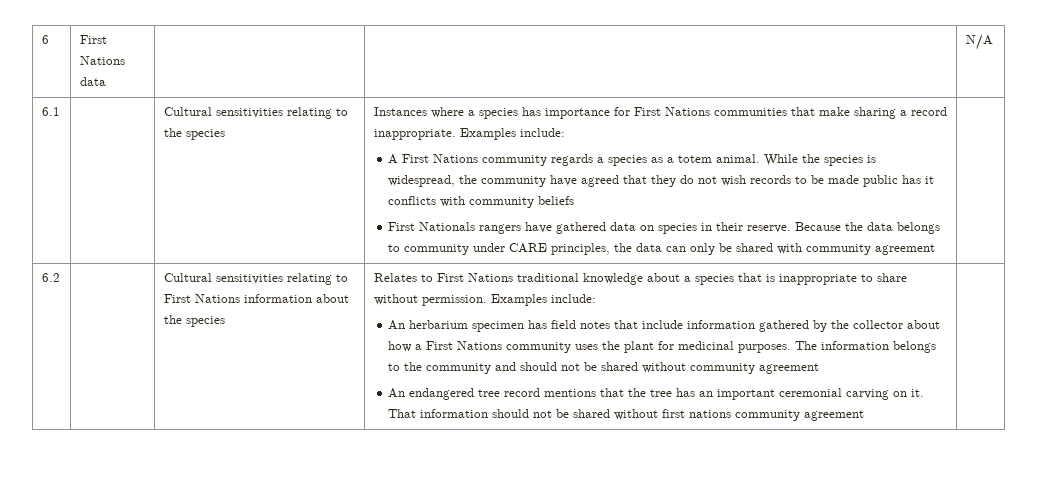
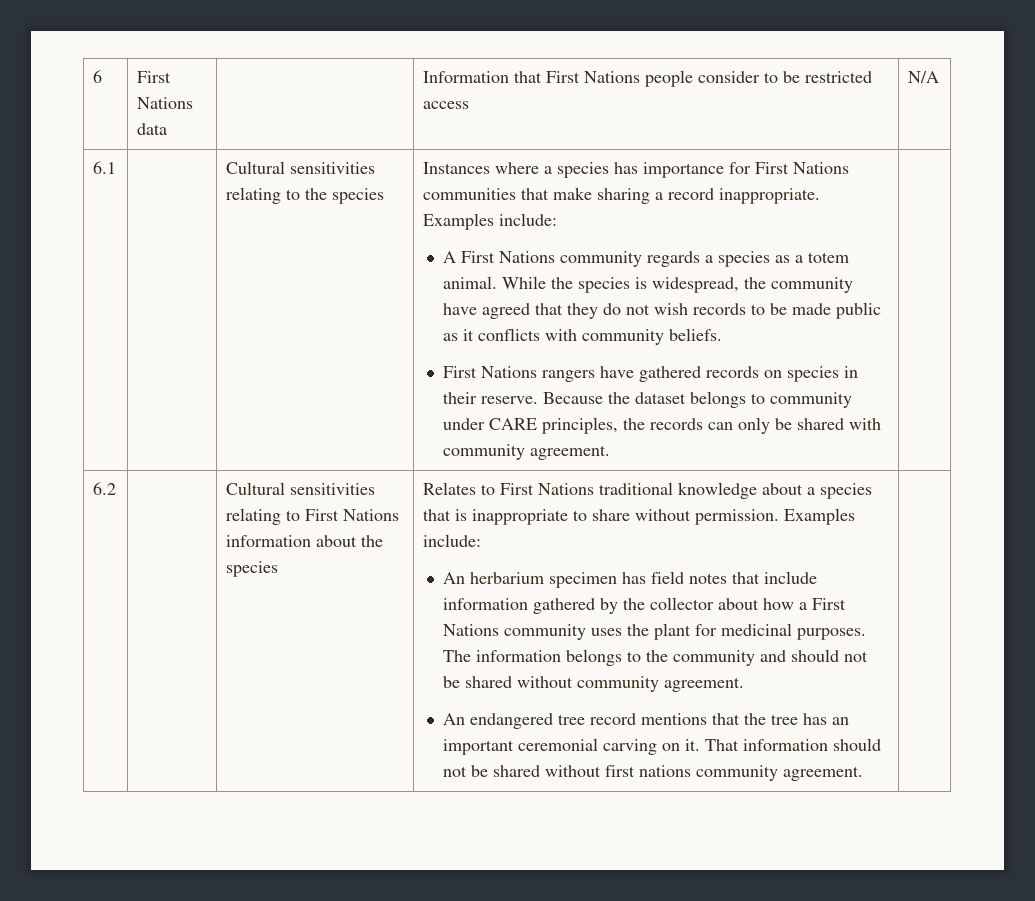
- 6 | First Nations data | | | N/A
+ 6 | First Nations data | | Information that First Nations people consider to be restricted access | N/A
- While the species is widespread, the community have agreed that they do not wish records to be made public has it conflicts with community beliefs
- First Nationals rangers have gathered data on species in their reserve.
+ While the species is widespread, the community have agreed that they do not wish records to be made public as it conflicts with community beliefs.
+ First Nations rangers have gathered records on species in their reserve.
- Because the data belongs to community under CARE principles, the data can only be shared with community agreement
+ Because the dataset belongs to community under CARE principles, the records can only be shared with community agreement.
- The information belongs to the community and should not be shared without community agreement
+ The information belongs to the community and should not be shared without community agreement.
- That information should not be shared without first nations community agreement
+ That information should not be shared without first nations community agreement.

